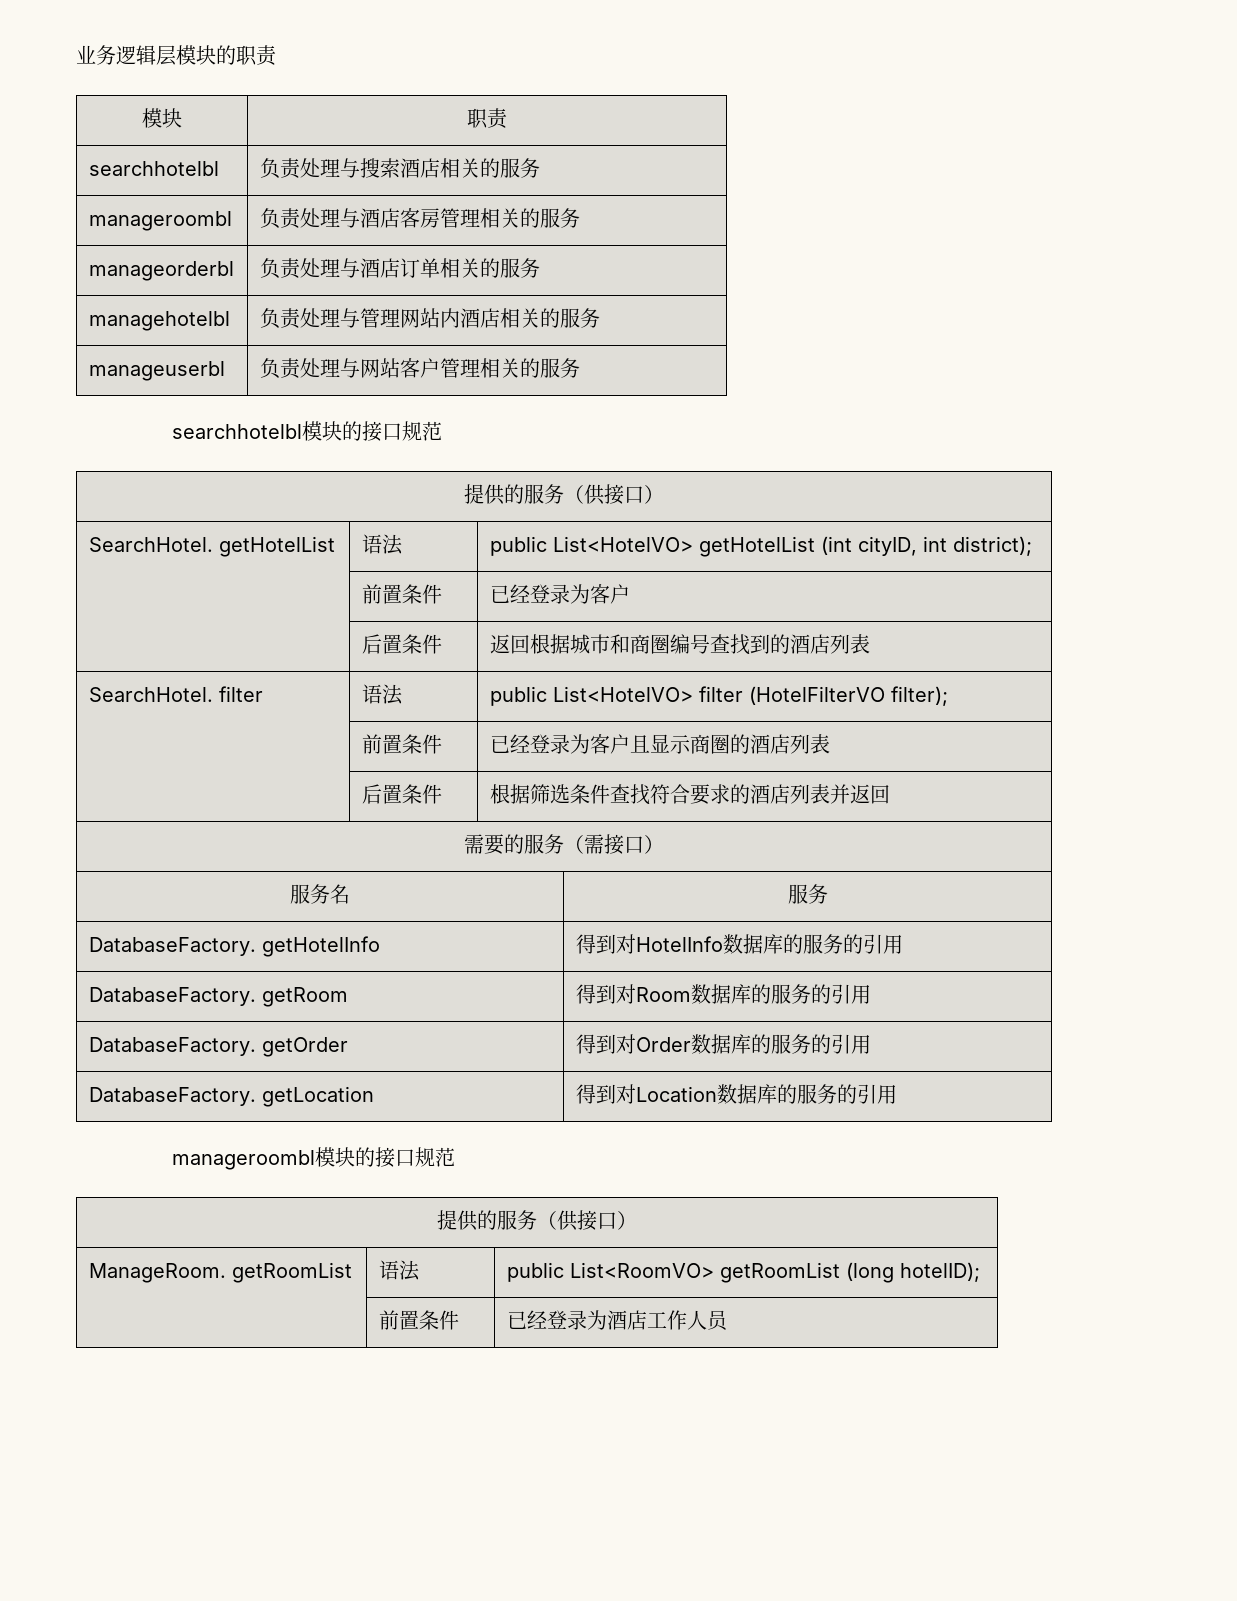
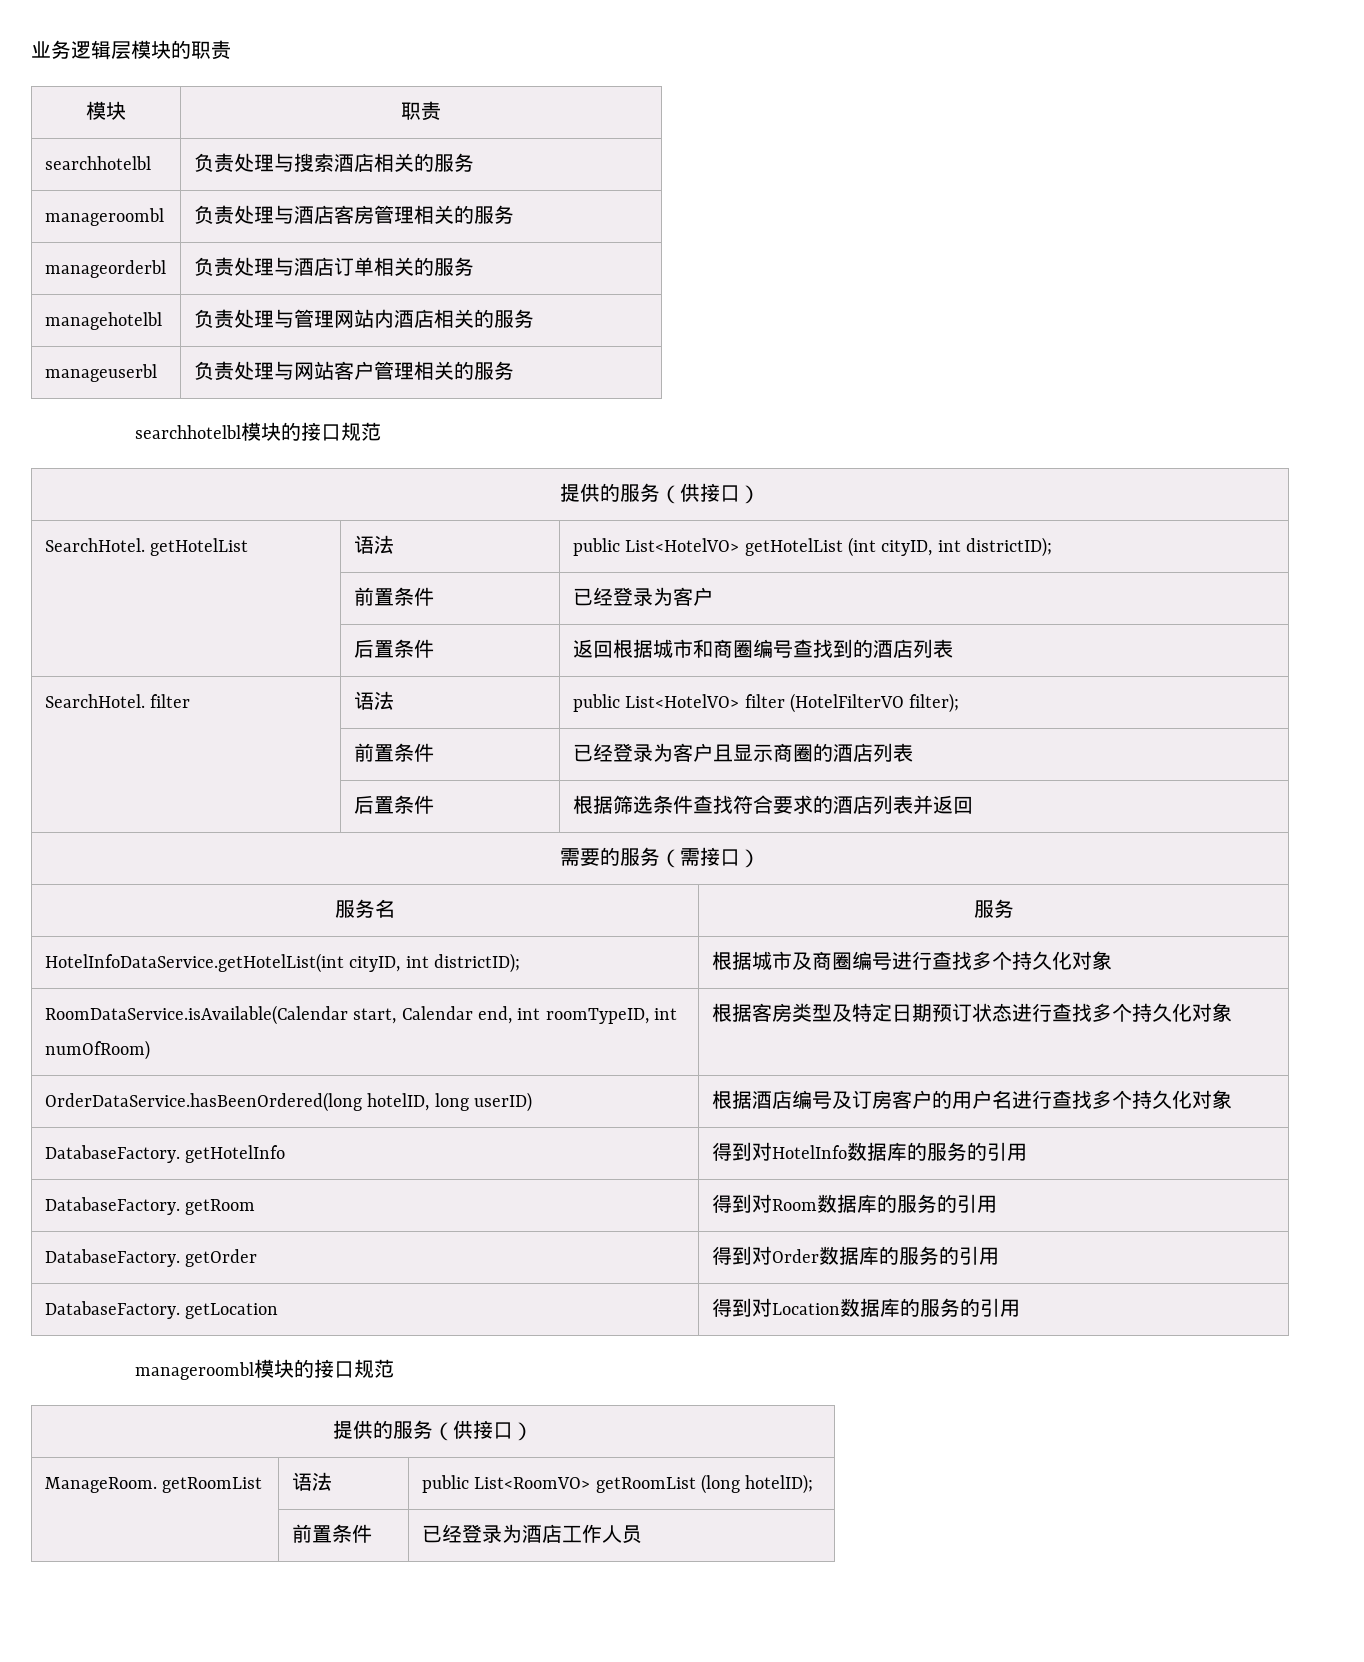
- SearchHotel. getHotelList | 语法 | public List<HotelVO> getHotelList (int cityID, int district);
+ SearchHotel. getHotelList | 语法 | public List<HotelVO> getHotelList (int cityID, int districtID);
+ HotelInfoDataService.getHotelList(int cityID, int districtID); | 根据城市及商圈编号进行查找多个持久化对象
+ RoomDataService.isAvailable(Calendar start, Calendar end, int roomTypeID, int numOfRoom) | 根据客房类型及特定日期预订状态进行查找多个持久化对象
+ OrderDataService.hasBeenOrdered(long hotelID, long userID) | 根据酒店编号及订房客户的用户名进行查找多个持久化对象

